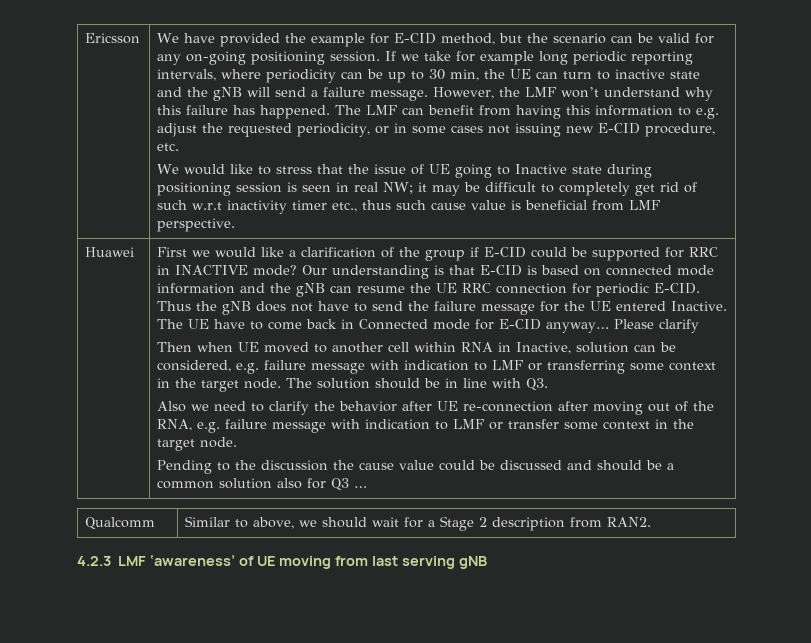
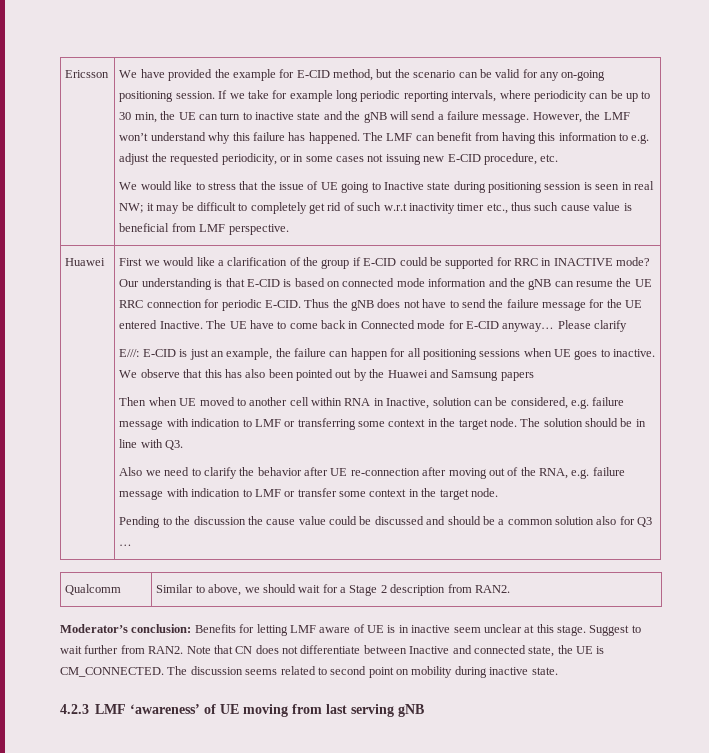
+ E///: E-CID is just an example, the failure can happen for all positioning sessions when UE goes to inactive. We observe that this has also been pointed out by the Huawei and Samsung papers
+ Moderator’s conclusion: Benefits for letting LMF aware of UE is in inactive seem unclear at this stage. Suggest to wait further from RAN2. Note that CN does not differentiate between Inactive and connected state, the UE is CM_CONNECTED. The discussion seems related to second point on mobility during inactive state.

